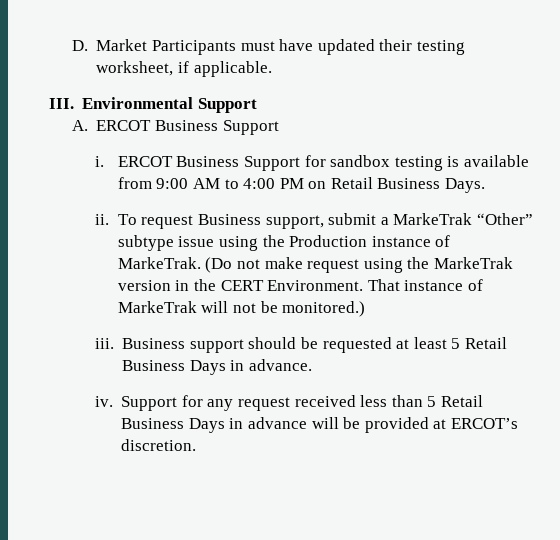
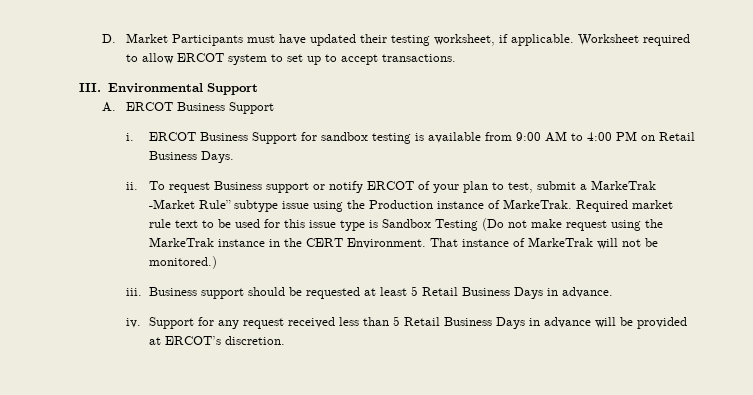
+ Worksheet required to allow ERCOT system to set up to accept transactions.
- To request Business support, submit a MarkeTrak “Other” subtype issue using the Production instance of MarkeTrak.
+ To request Business support or notify ERCOT of your plan to test, submit a MarkeTrak -Market Rule” subtype issue using the Production instance of MarkeTrak.
- (Do not make request using the MarkeTrak version in the CERT Environment.
+ Required market rule text to be used for this issue type is Sandbox Testing (Do not make request using the MarkeTrak instance in the CERT Environment.

